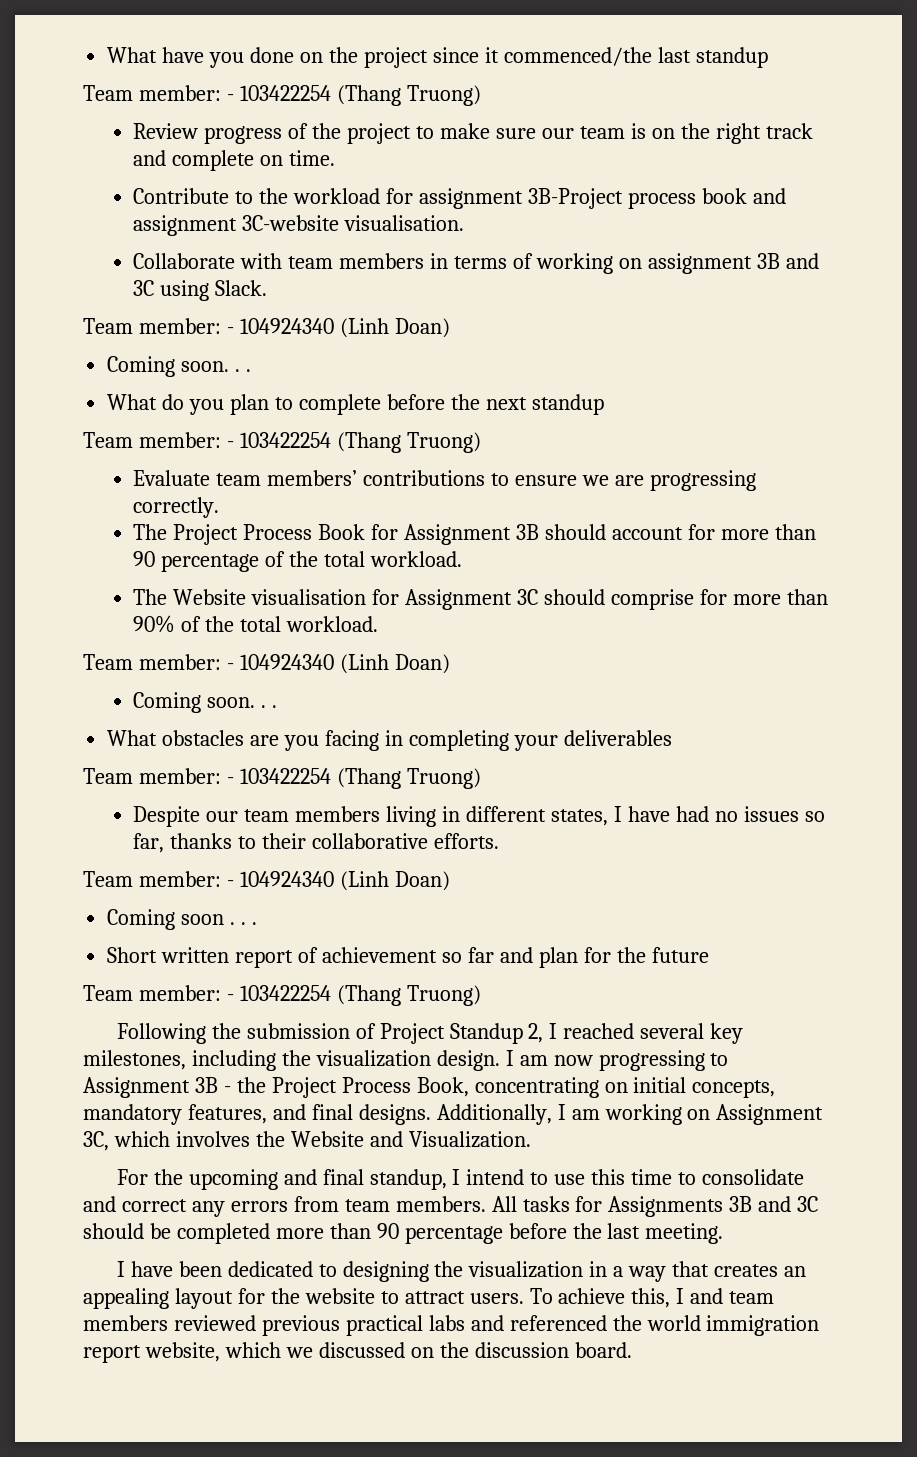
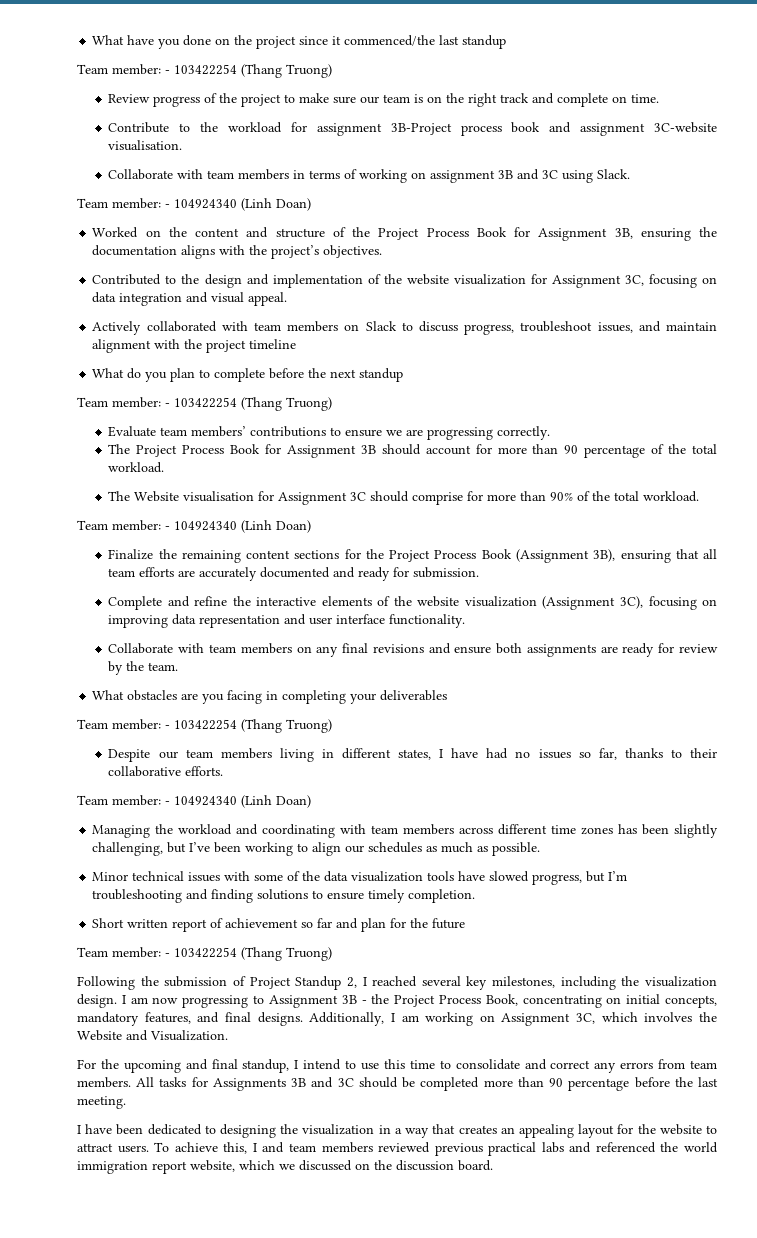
  Collaborate with team members in terms of working on assignment 3B and 3C using Slack.
  Team member: - 104924340 (Linh Doan)
- Coming soon. . .
+ Worked on the content and structure of the Project Process Book for Assignment 3B, ensuring the documentation aligns with the project’s objectives.
+ Contributed to the design and implementation of the website visualization for Assignment 3C, focusing on data integration and visual appeal.
+ Actively collaborated with team members on Slack to discuss progress, troubleshoot issues, and maintain alignment with the project timeline
  The Website visualisation for Assignment 3C should comprise for more than 90% of the total workload.
  Team member: - 104924340 (Linh Doan)
- Coming soon. . .
+ Finalize the remaining content sections for the Project Process Book (Assignment 3B), ensuring that all team efforts are accurately documented and ready for submission.
+ Complete and refine the interactive elements of the website visualization (Assignment 3C), focusing on improving data representation and user interface functionality.
+ Collaborate with team members on any final revisions and ensure both assignments are ready for review by the team.
- Coming soon . . .
+ Managing the workload and coordinating with team members across different time zones has been slightly challenging, but I’ve been working to align our schedules as much as possible.
+ Minor technical issues with some of the data visualization tools have slowed progress, but I’m troubleshooting and finding solutions to ensure timely completion.

